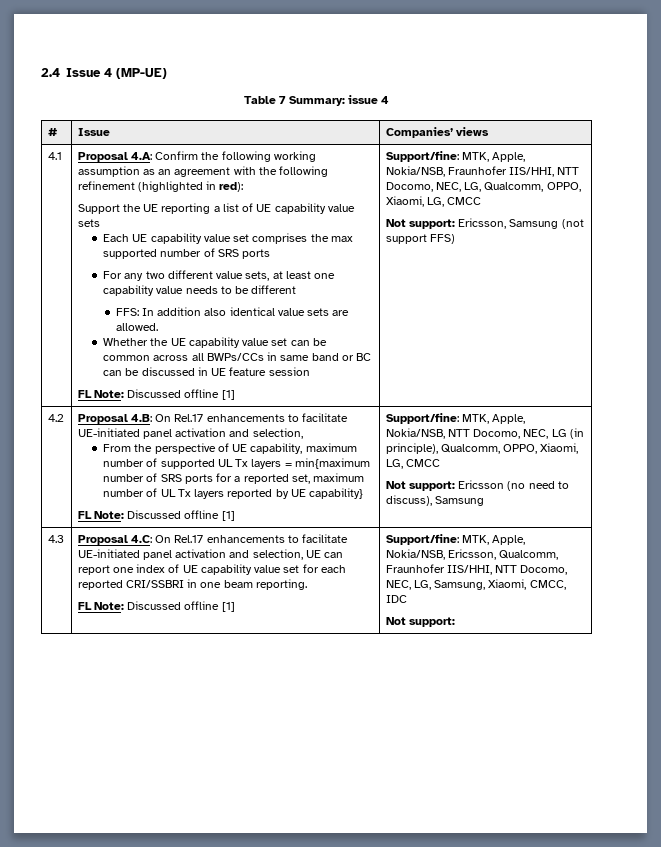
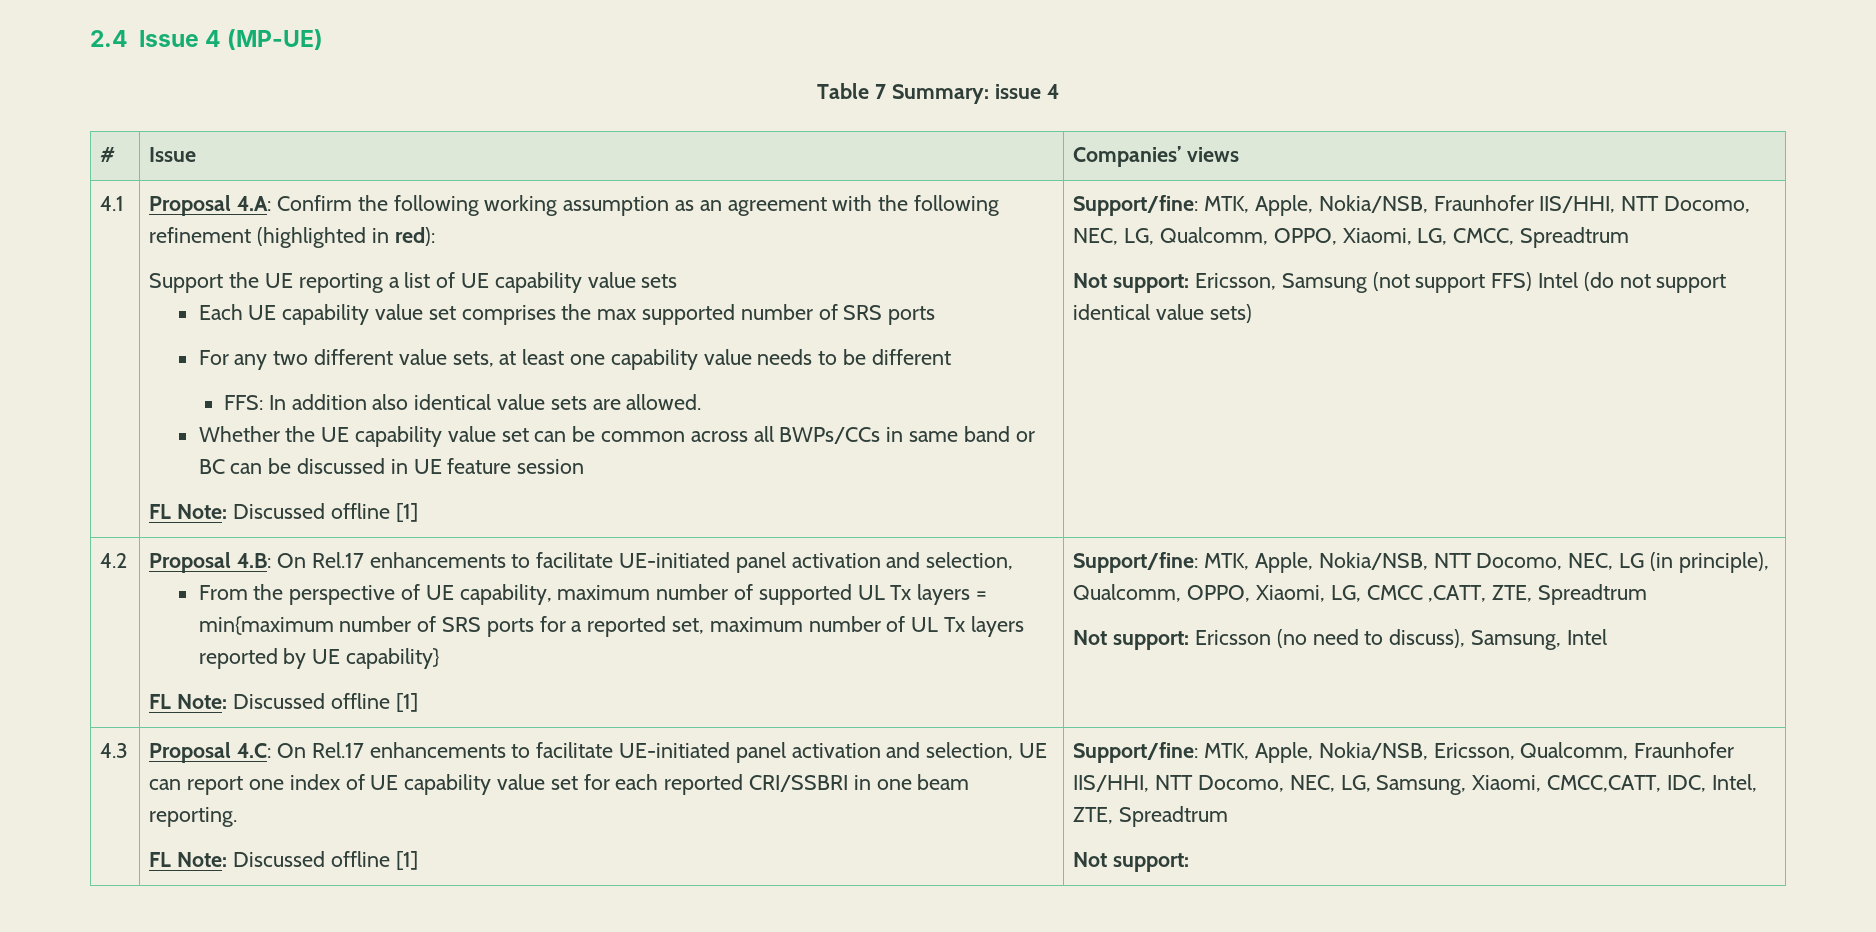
- Support/fine: MTK, Apple, Nokia/NSB, Fraunhofer IIS/HHI, NTT Docomo, NEC, LG, Qualcomm, OPPO, Xiaomi, LG, CMCC
+ Support/fine: MTK, Apple, Nokia/NSB, Fraunhofer IIS/HHI, NTT Docomo, NEC, LG, Qualcomm, OPPO, Xiaomi, LG, CMCC, Spreadtrum
- Not support: Ericsson, Samsung (not support FFS)
+ Not support: Ericsson, Samsung (not support FFS) Intel (do not support identical value sets)
- Support/fine: MTK, Apple, Nokia/NSB, NTT Docomo, NEC, LG (in principle), Qualcomm, OPPO, Xiaomi, LG, CMCC
+ Support/fine: MTK, Apple, Nokia/NSB, NTT Docomo, NEC, LG (in principle), Qualcomm, OPPO, Xiaomi, LG, CMCC ,CATT, ZTE, Spreadtrum
- Not support: Ericsson (no need to discuss), Samsung
+ Not support: Ericsson (no need to discuss), Samsung, Intel
- Support/fine: MTK, Apple, Nokia/NSB, Ericsson, Qualcomm, Fraunhofer IIS/HHI, NTT Docomo, NEC, LG, Samsung, Xiaomi, CMCC, IDC
+ Support/fine: MTK, Apple, Nokia/NSB, Ericsson, Qualcomm, Fraunhofer IIS/HHI, NTT Docomo, NEC, LG, Samsung, Xiaomi, CMCC,CATT, IDC, Intel, ZTE, Spreadtrum

